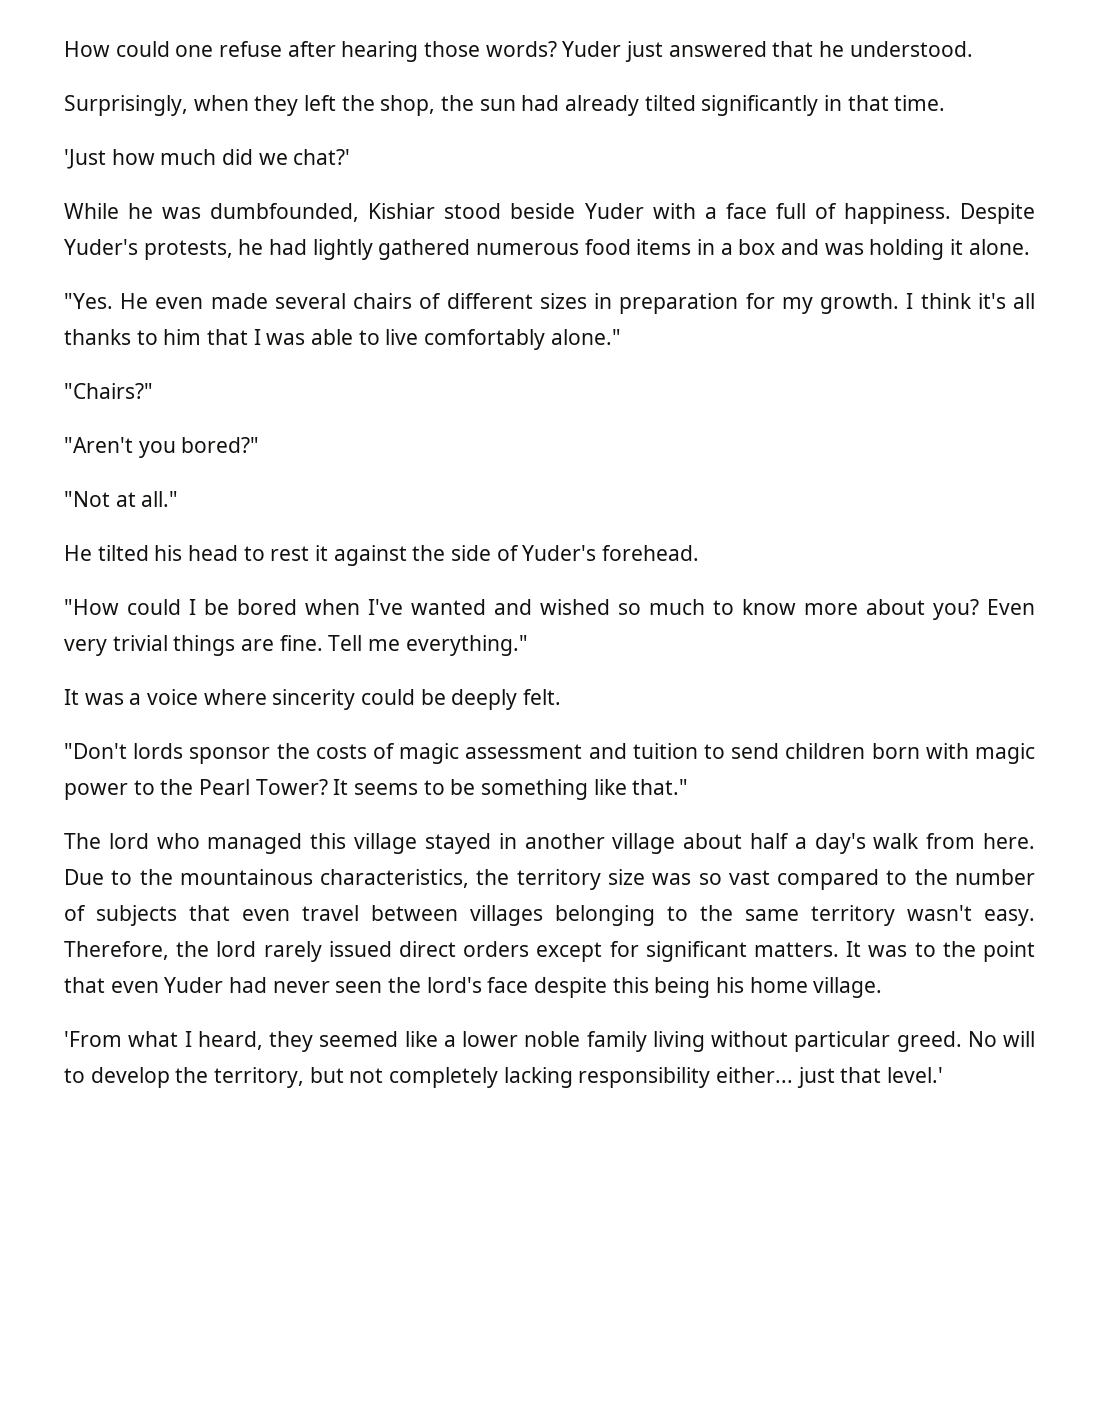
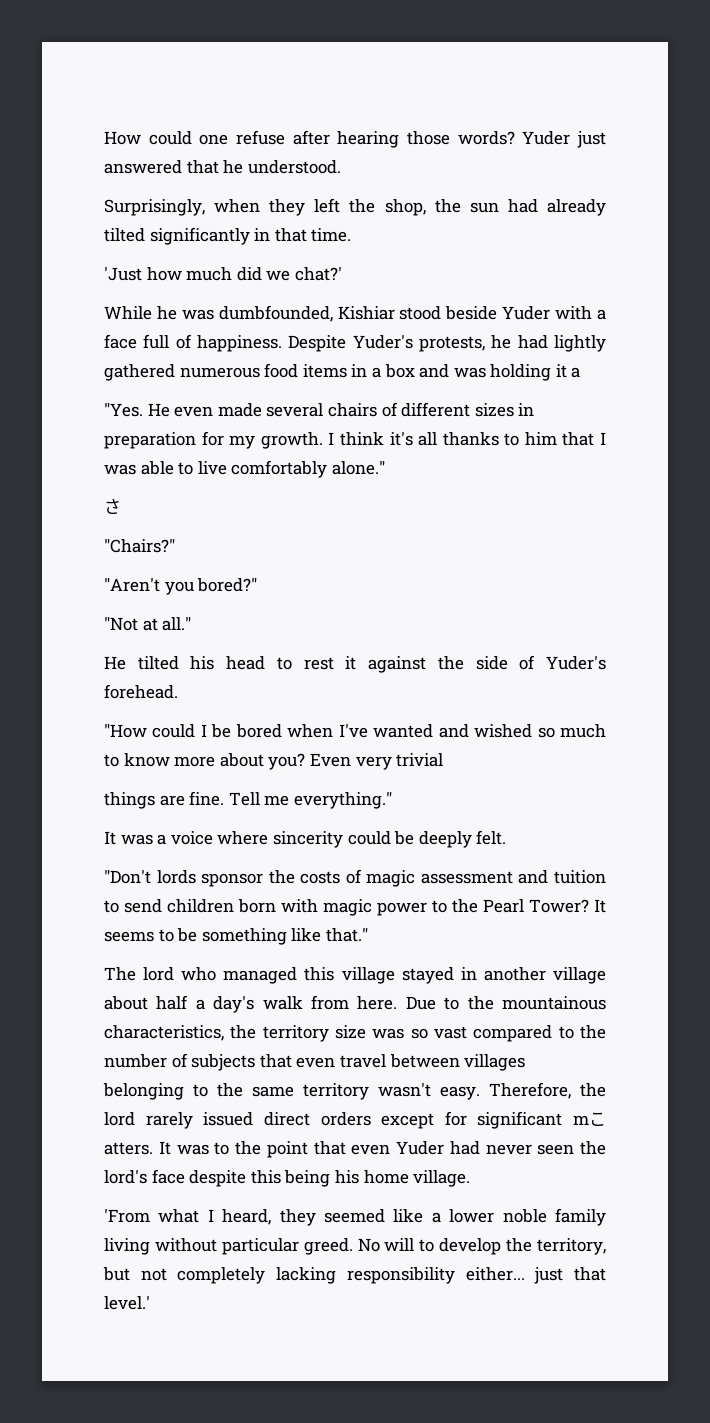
- Despite Yuder's protests, he had lightly gathered numerous food items in a box and was holding it alone.
+ Despite Yuder's protests, he had lightly gathered numerous food items in a box and was holding it a
+ さ
- Even very trivial things are fine.
+ Even very trivial
+ things are fine.
- Therefore, the lord rarely issued direct orders except for significant matters.
+ Therefore, the lord rarely issued direct orders except for significant mこatters.

